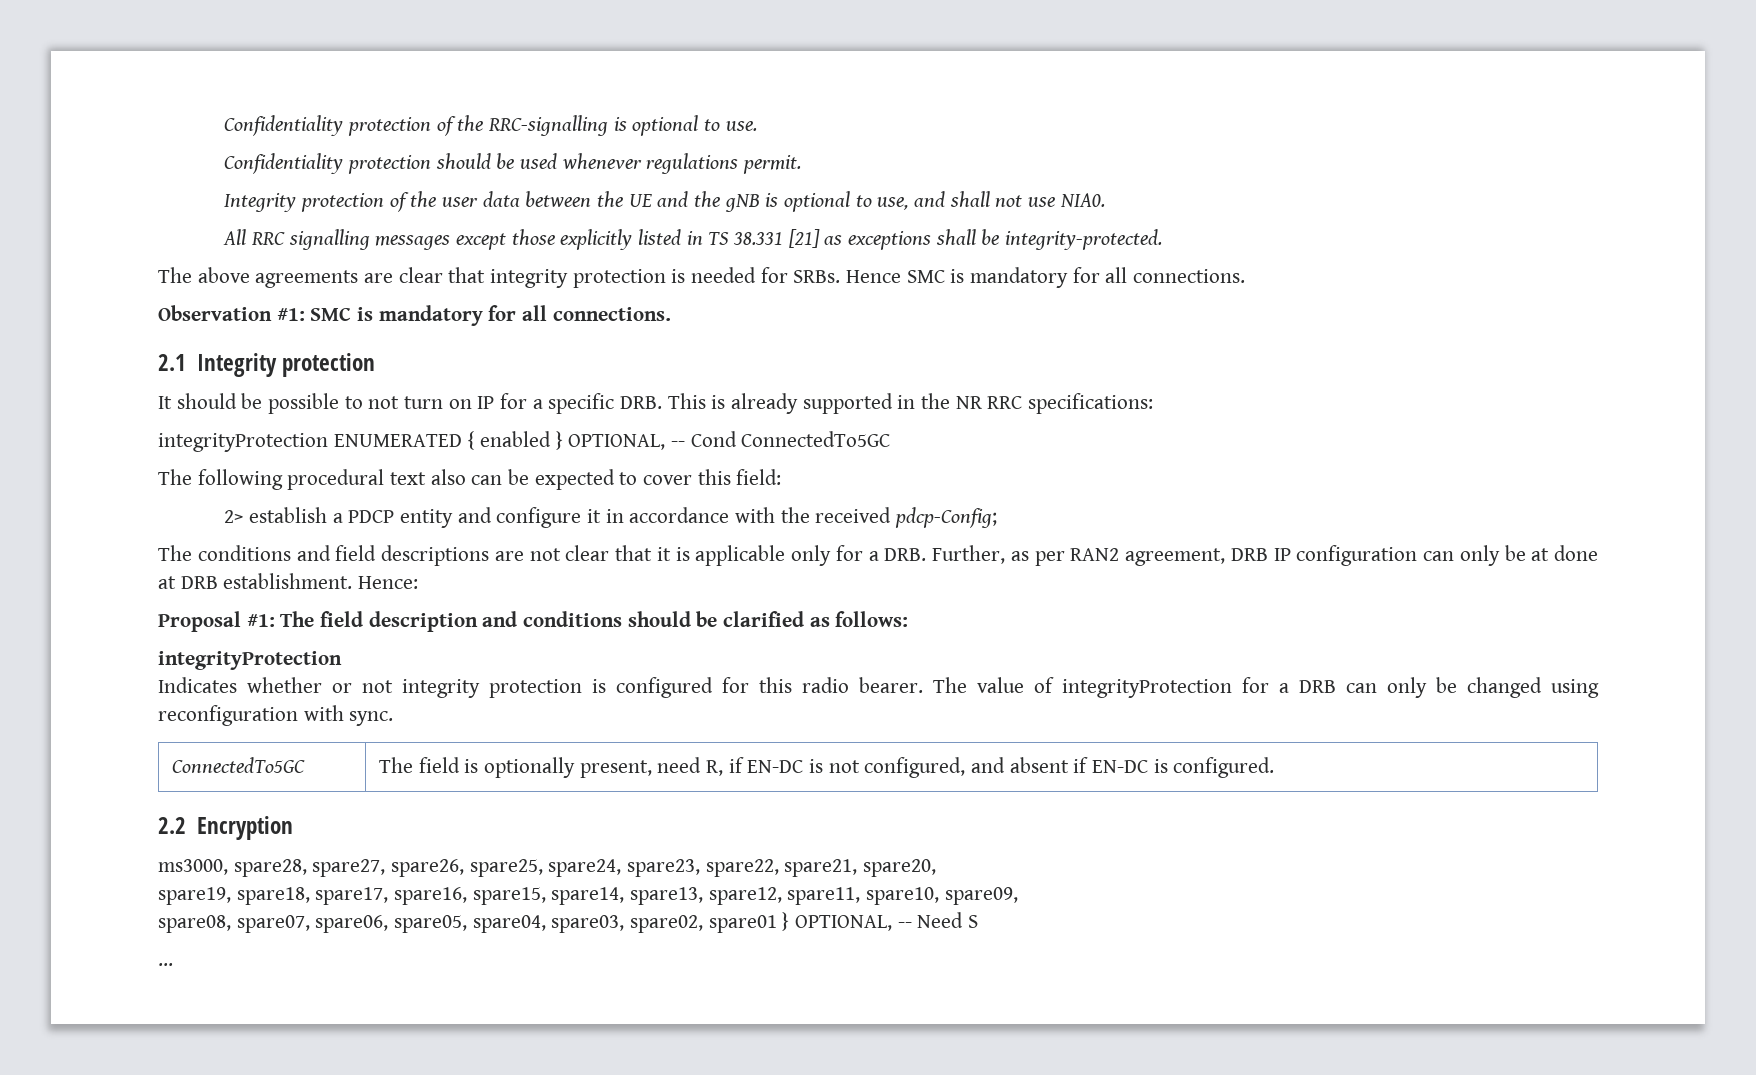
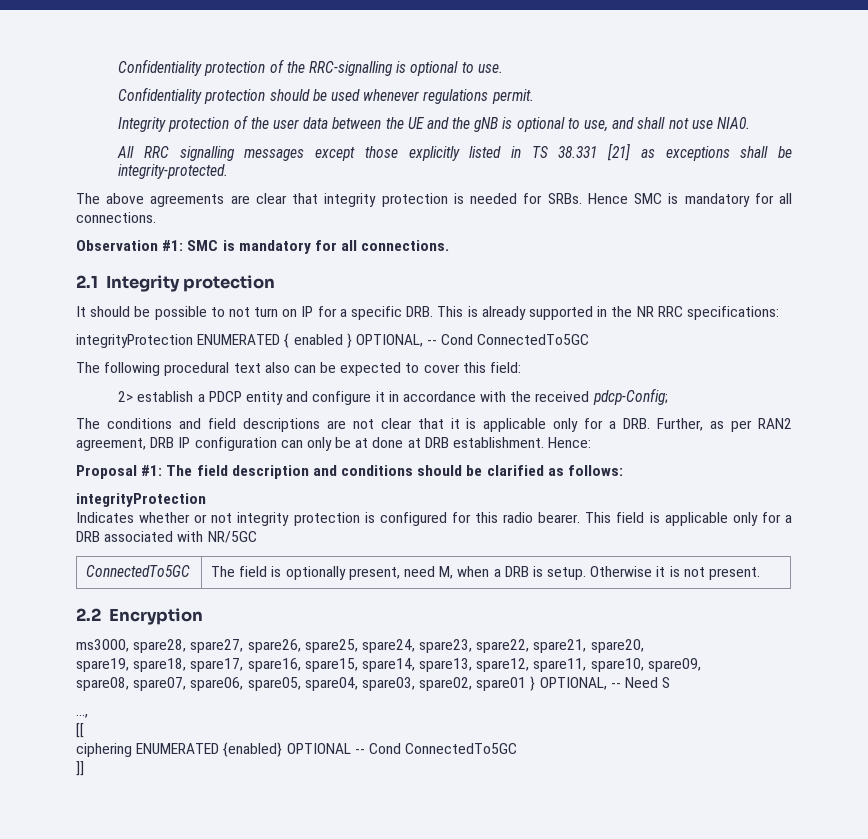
- The value of integrityProtection for a DRB can only be changed using reconfiguration with sync.
+ This field is applicable only for a DRB associated with NR/5GC
- ConnectedTo5GC | The field is optionally present, need R, if EN-DC is not configured, and absent if EN-DC is configured.
+ ConnectedTo5GC | The field is optionally present, need M, when a DRB is setup. Otherwise it is not present.
- ...
+ ...,
+ [[
+ ciphering ENUMERATED {enabled} OPTIONAL -- Cond ConnectedTo5GC
+ ]]

